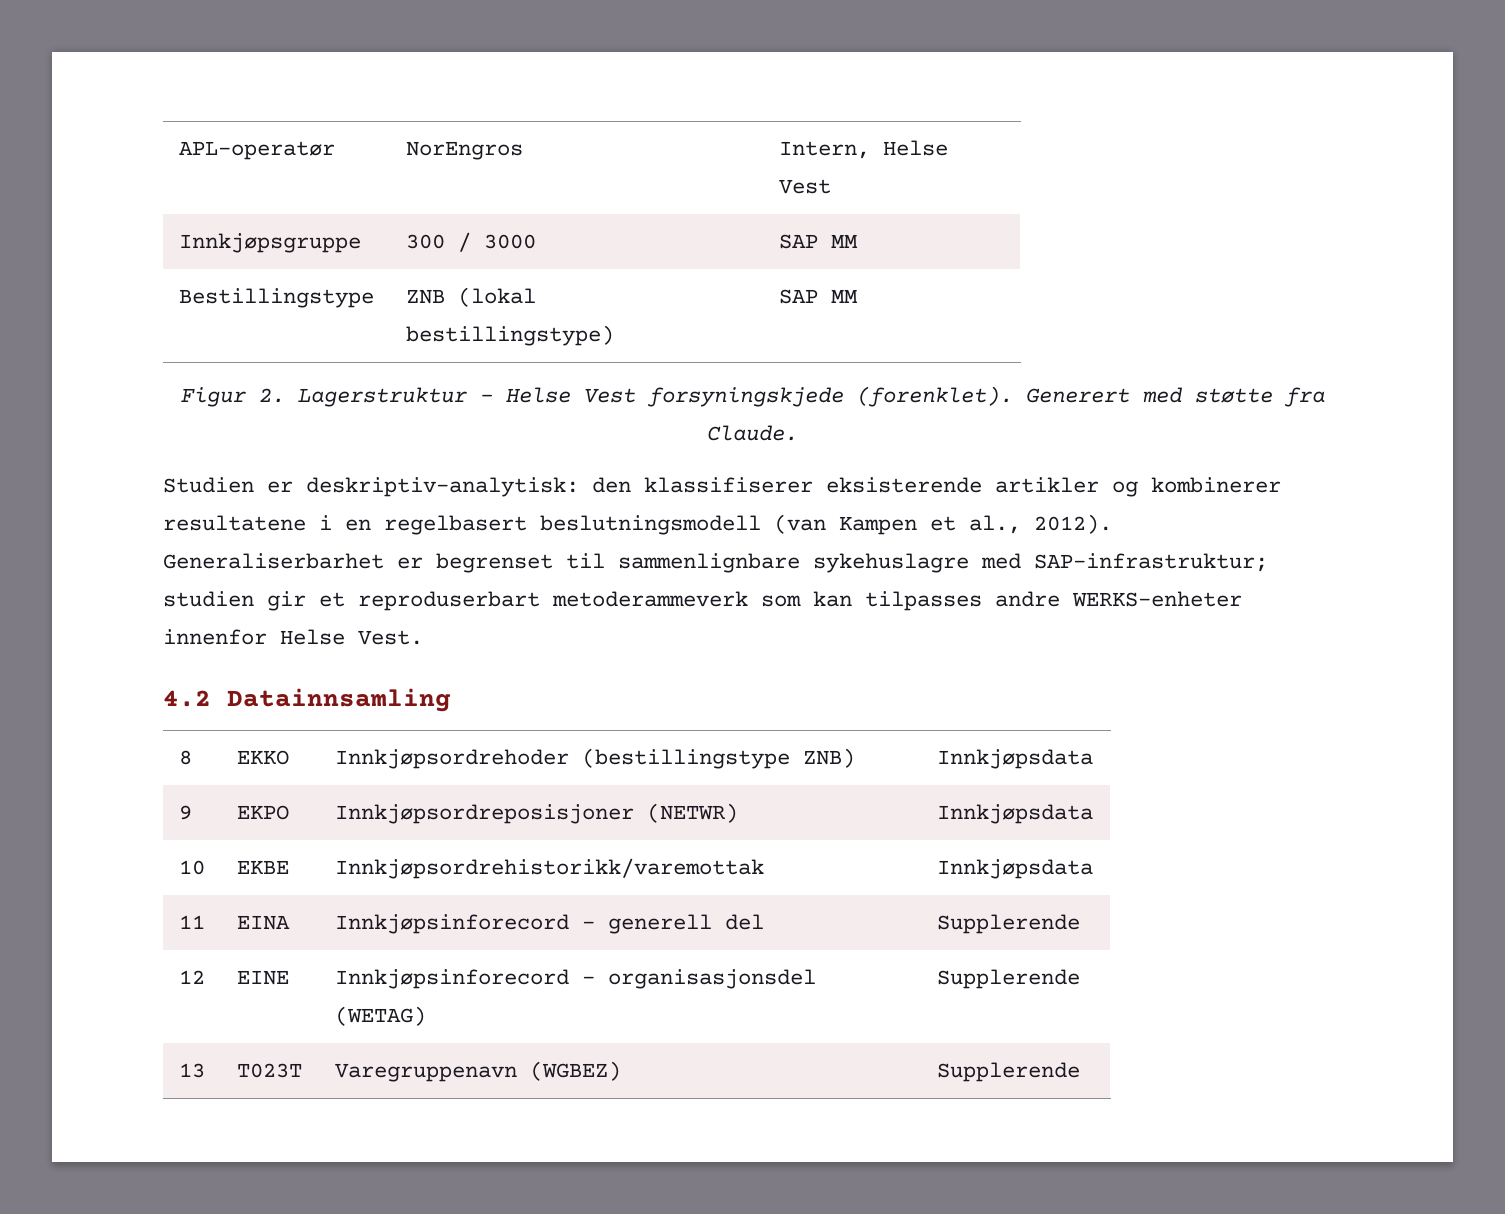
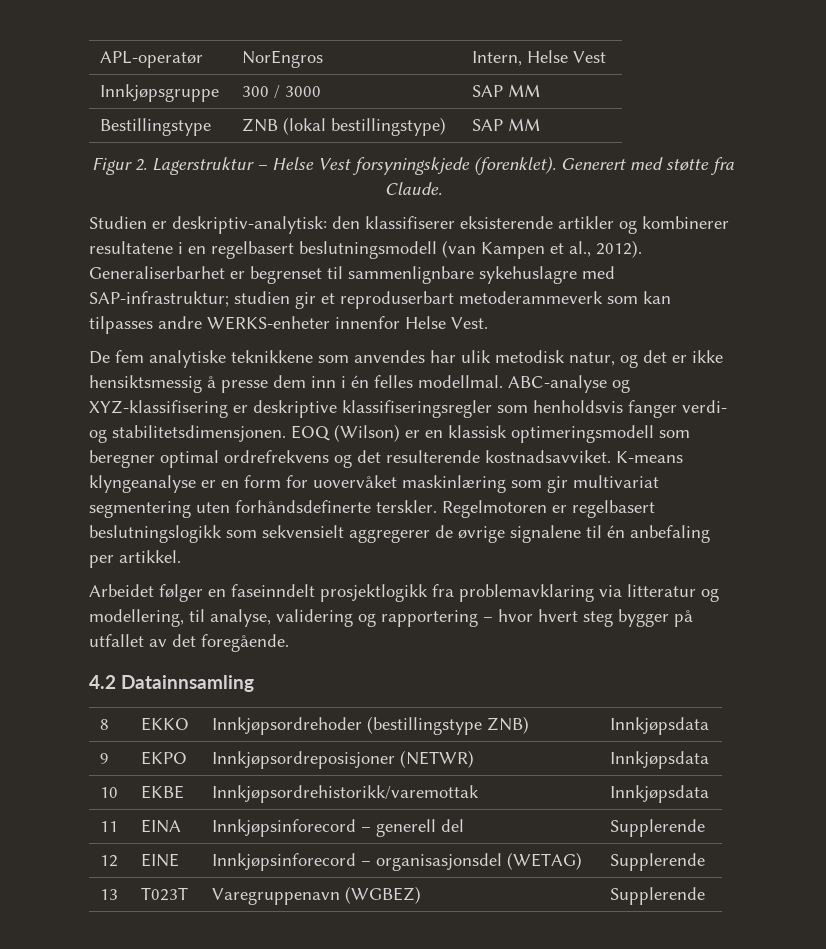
+ De fem analytiske teknikkene som anvendes har ulik metodisk natur, og det er ikke hensiktsmessig å presse dem inn i én felles modellmal. ABC-analyse og XYZ-klassifisering er deskriptive klassifiseringsregler som henholdsvis fanger verdi- og stabilitetsdimensjonen. EOQ (Wilson) er en klassisk optimeringsmodell som beregner optimal ordrefrekvens og det resulterende kostnadsavviket. K-means klyngeanalyse er en form for uovervåket maskinlæring som gir multivariat segmentering uten forhåndsdefinerte terskler. Regelmotoren er regelbasert beslutningslogikk som sekvensielt aggregerer de øvrige signalene til én anbefaling per artikkel.
+ Arbeidet følger en faseinndelt prosjektlogikk fra problemavklaring via litteratur og modellering, til analyse, validering og rapportering – hvor hvert steg bygger på utfallet av det foregående.

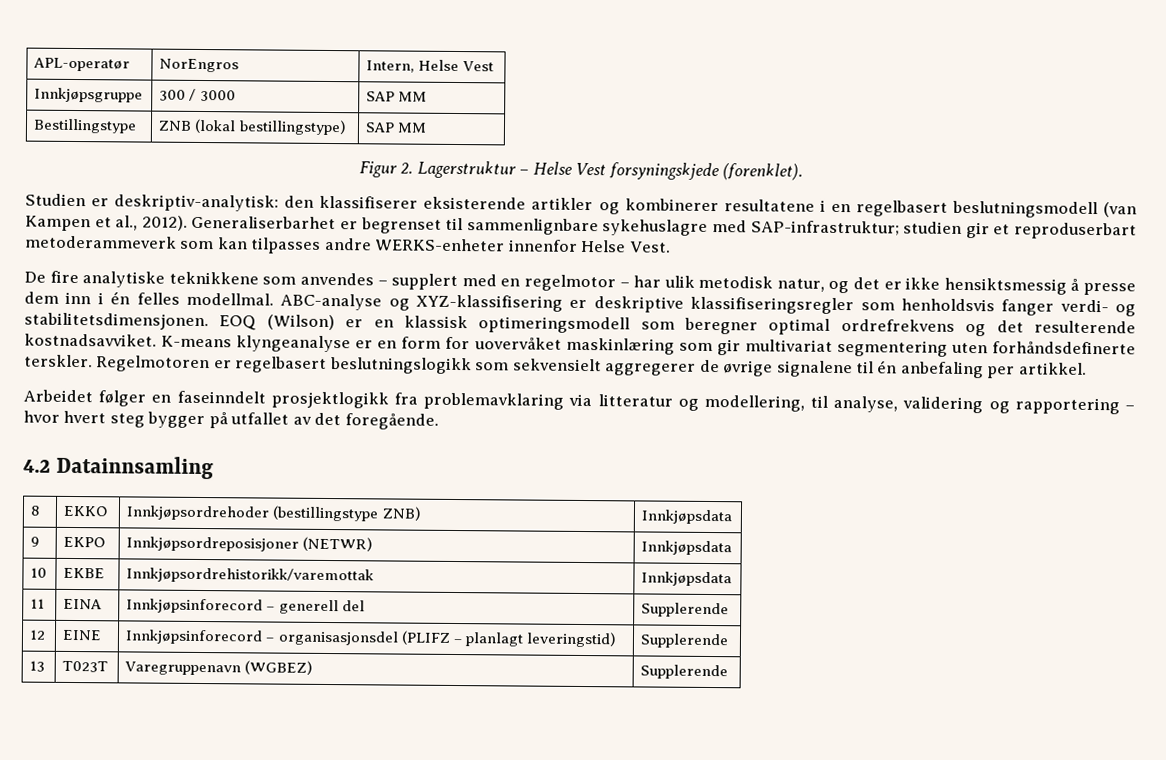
- Generert med støtte fra Claude.
- De fem analytiske teknikkene som anvendes har ulik metodisk natur, og det er ikke hensiktsmessig å presse dem inn i én felles modellmal.
+ De fire analytiske teknikkene som anvendes – supplert med en regelmotor – har ulik metodisk natur, og det er ikke hensiktsmessig å presse dem inn i én felles modellmal.
- 12 | EINE | Innkjøpsinforecord – organisasjonsdel (WETAG) | Supplerende
+ 12 | EINE | Innkjøpsinforecord – organisasjonsdel (PLIFZ – planlagt leveringstid) | Supplerende

